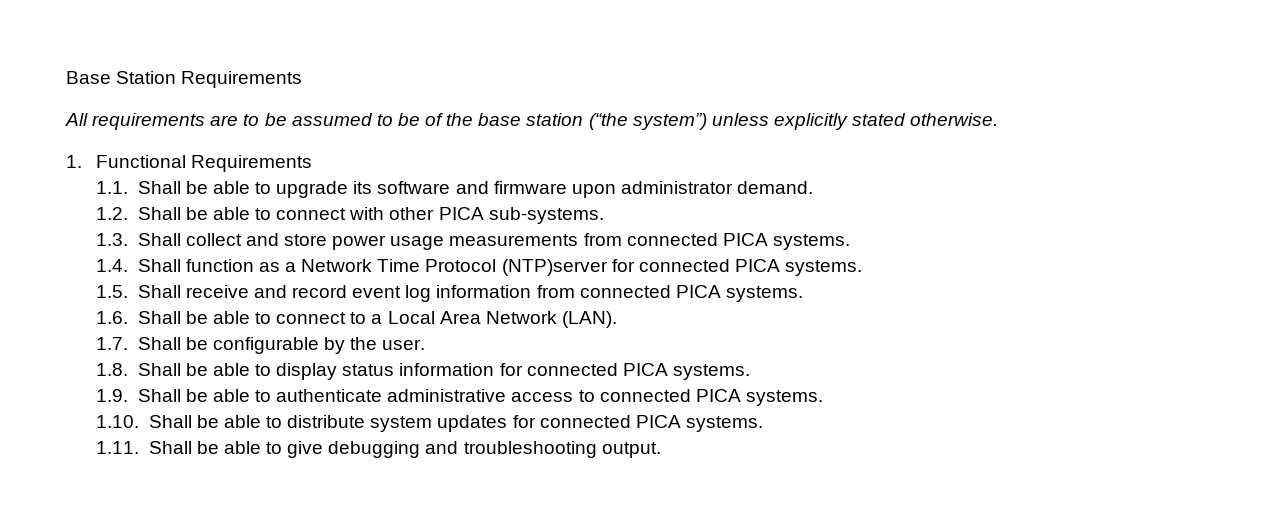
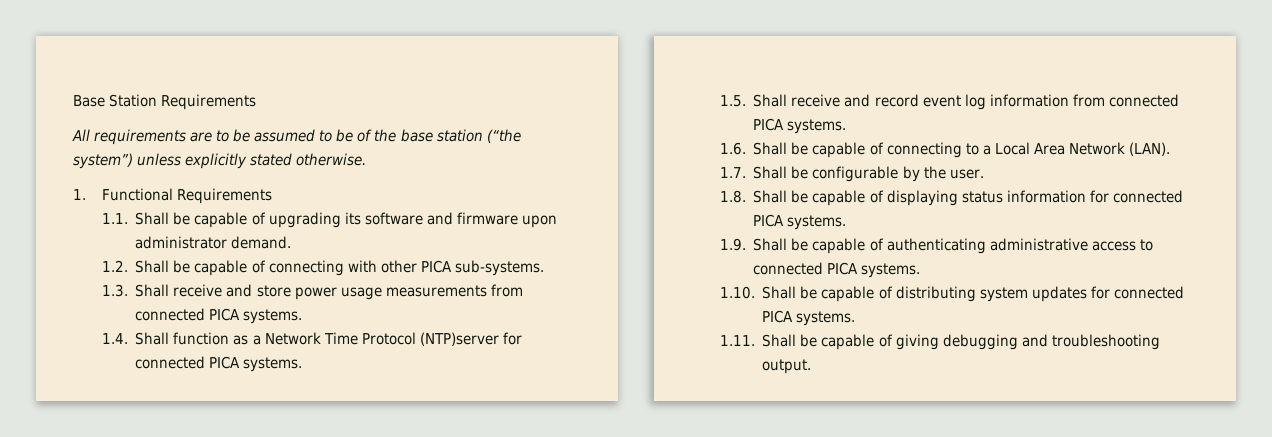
- 1.1. Shall be able to upgrade its software and firmware upon administrator demand.
+ 1.1. Shall be capable of upgrading its software and firmware upon administrator demand.
- 1.2. Shall be able to connect with other PICA sub-systems.
+ 1.2. Shall be capable of connecting with other PICA sub-systems.
- 1.3. Shall collect and store power usage measurements from connected PICA systems.
+ 1.3. Shall receive and store power usage measurements from connected PICA systems.
- 1.6. Shall be able to connect to a Local Area Network (LAN).
+ 1.6. Shall be capable of connecting to a Local Area Network (LAN).
- 1.8. Shall be able to display status information for connected PICA systems.
+ 1.8. Shall be capable of displaying status information for connected PICA systems.
- 1.9. Shall be able to authenticate administrative access to connected PICA systems.
+ 1.9. Shall be capable of authenticating administrative access to connected PICA systems.
- 1.10. Shall be able to distribute system updates for connected PICA systems.
+ 1.10. Shall be capable of distributing system updates for connected PICA systems.
- 1.11. Shall be able to give debugging and troubleshooting output.
+ 1.11. Shall be capable of giving debugging and troubleshooting output.

